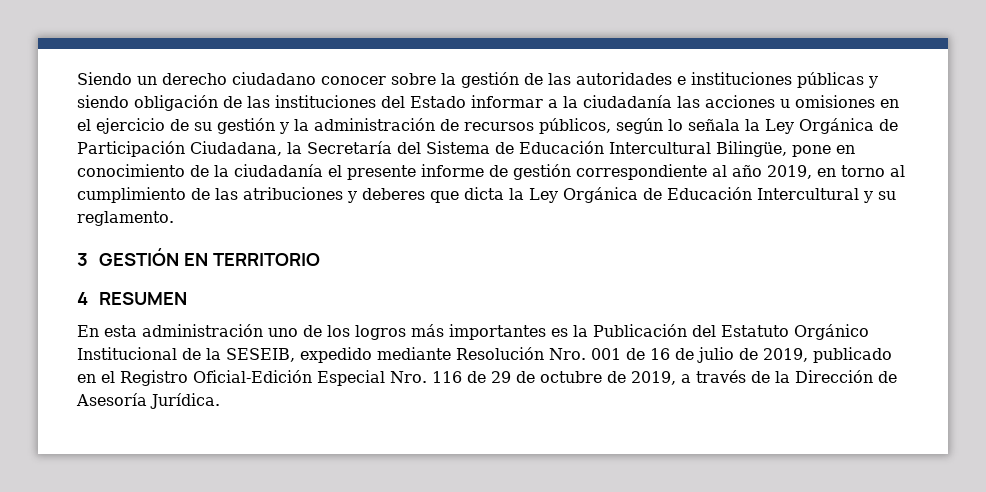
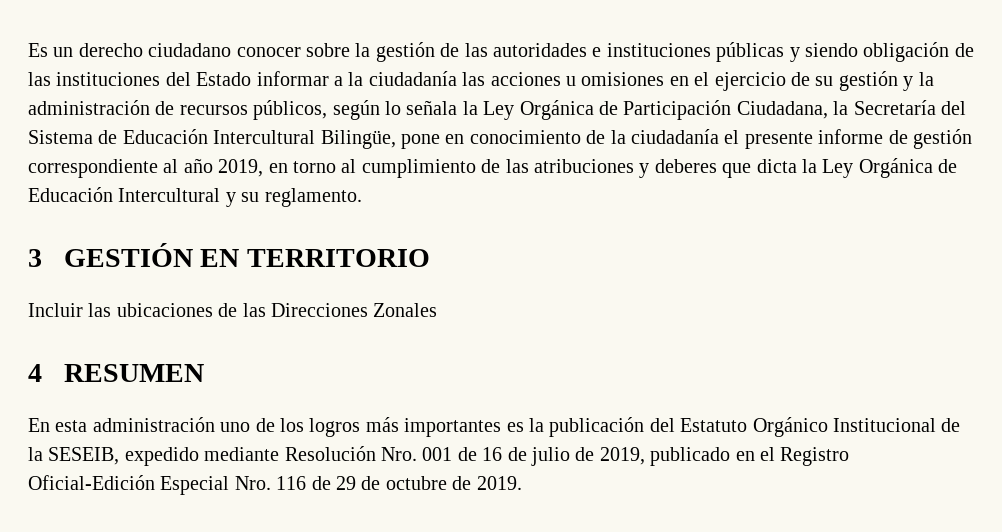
- Siendo un derecho ciudadano conocer sobre la gestión de las autoridades e instituciones públicas y siendo obligación de las instituciones del Estado informar a la ciudadanía las acciones u omisiones en el ejercicio de su gestión y la administración de recursos públicos, según lo señala la Ley Orgánica de Participación Ciudadana, la Secretaría del Sistema de Educación Intercultural Bilingüe, pone en conocimiento de la ciudadanía el presente informe de gestión correspondiente al año 2019, en torno al cumplimiento de las atribuciones y deberes que dicta la Ley Orgánica de Educación Intercultural y su reglamento.
+ Es un derecho ciudadano conocer sobre la gestión de las autoridades e instituciones públicas y siendo obligación de las instituciones del Estado informar a la ciudadanía las acciones u omisiones en el ejercicio de su gestión y la administración de recursos públicos, según lo señala la Ley Orgánica de Participación Ciudadana, la Secretaría del Sistema de Educación Intercultural Bilingüe, pone en conocimiento de la ciudadanía el presente informe de gestión correspondiente al año 2019, en torno al cumplimiento de las atribuciones y deberes que dicta la Ley Orgánica de Educación Intercultural y su reglamento.
+ Incluir las ubicaciones de las Direcciones Zonales
- En esta administración uno de los logros más importantes es la Publicación del Estatuto Orgánico Institucional de la SESEIB, expedido mediante Resolución Nro. 001 de 16 de julio de 2019, publicado en el Registro Oficial-Edición Especial Nro. 116 de 29 de octubre de 2019, a través de la Dirección de Asesoría Jurídica.
+ En esta administración uno de los logros más importantes es la publicación del Estatuto Orgánico Institucional de la SESEIB, expedido mediante Resolución Nro. 001 de 16 de julio de 2019, publicado en el Registro Oficial-Edición Especial Nro. 116 de 29 de octubre de 2019.

